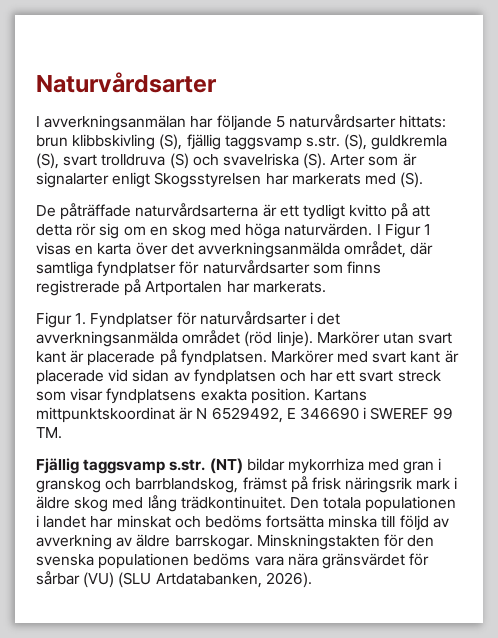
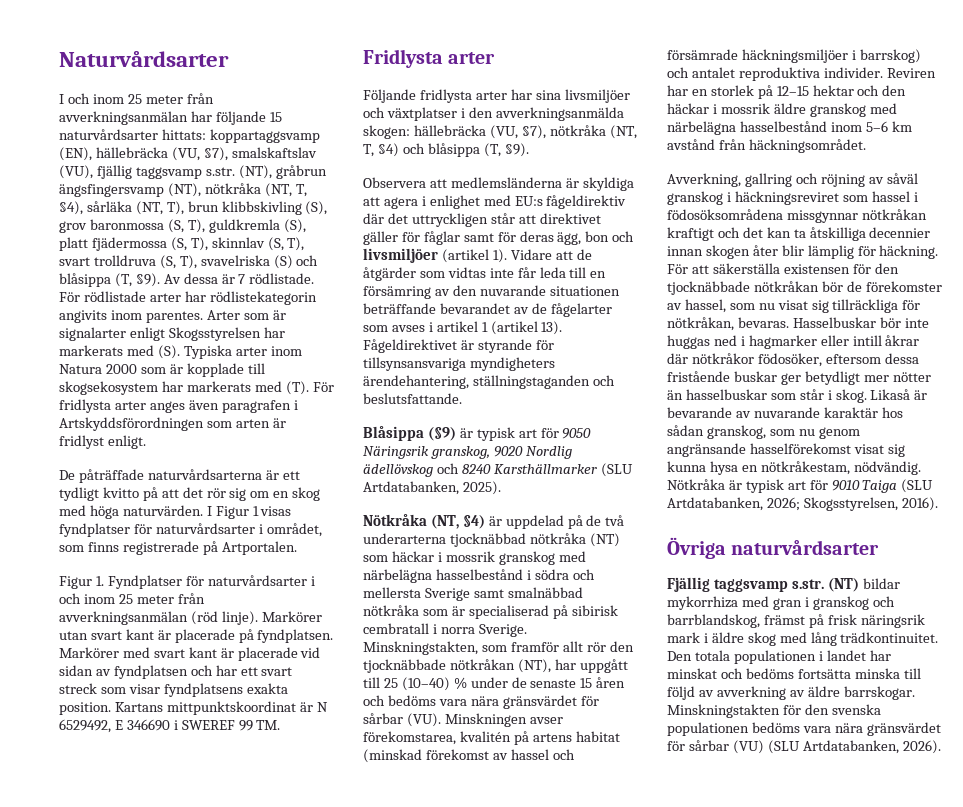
- I avverkningsanmälan har följande 5 naturvårdsarter hittats: brun klibbskivling (S), fjällig taggsvamp s.str. (S), guldkremla (S), svart trolldruva (S) och svavelriska (S). Arter som är signalarter enligt Skogsstyrelsen har markerats med (S).
+ I och inom 25 meter från avverkningsanmälan har följande 15 naturvårdsarter hittats: koppartaggsvamp (EN), hällebräcka (VU, §7), smalskaftslav (VU), fjällig taggsvamp s.str. (NT), gråbrun ängsfingersvamp (NT), nötkråka (NT, T, §4), sårläka (NT, T), brun klibbskivling (S), grov baronmossa (S, T), guldkremla (S), platt fjädermossa (S, T), skinnlav (S, T), svart trolldruva (S, T), svavelriska (S) och blåsippa (T, §9). Av dessa är 7 rödlistade. För rödlistade arter har rödlistekategorin angivits inom parentes. Arter som är signalarter enligt Skogsstyrelsen har markerats med (S). Typiska arter inom Natura 2000 som är kopplade till skogsekosystem har markerats med (T). För fridlysta arter anges även paragrafen i Artskyddsförordningen som arten är fridlyst enligt.
- De påträffade naturvårdsarterna är ett tydligt kvitto på att detta rör sig om en skog med höga naturvärden.
+ De påträffade naturvårdsarterna är ett tydligt kvitto på att det rör sig om en skog med höga naturvärden.
- I Figur 1 visas en karta över det avverkningsanmälda området, där samtliga fyndplatser för naturvårdsarter som finns registrerade på Artportalen har markerats.
+ I Figur 1 visas fyndplatser för naturvårdsarter i området, som finns registrerade på Artportalen.
- Figur 1. Fyndplatser för naturvårdsarter i det avverkningsanmälda området (röd linje).
+ Figur 1. Fyndplatser för naturvårdsarter i och inom 25 meter från avverkningsanmälan (röd linje).
+ Fridlysta arter
+ Följande fridlysta arter har sina livsmiljöer och växtplatser i den avverkningsanmälda skogen: hällebräcka (VU, §7), nötkråka (NT, T, §4) och blåsippa (T, §9).
+ Observera att medlemsländerna är skyldiga att agera i enlighet med EU:s fågeldirektiv där det uttryckligen står att direktivet gäller för fåglar samt för deras ägg, bon och livsmiljöer (artikel 1). Vidare att de åtgärder som vidtas inte får leda till en försämring av den nuvarande situationen beträffande bevarandet av de fågelarter som avses i artikel 1 (artikel 13). Fågeldirektivet är styrande för tillsynsansvariga myndigheters ärendehantering, ställningstaganden och beslutsfattande.
+ Blåsippa (§9) är typisk art för 9050 Näringsrik granskog, 9020 Nordlig ädellövskog och 8240 Karsthällmarker (SLU Artdatabanken, 2025).
+ Nötkråka (NT, §4) är uppdelad på de två underarterna tjocknäbbad nötkråka (NT) som häckar i mossrik granskog med närbelägna hasselbestånd i södra och mellersta Sverige samt smalnäbbad nötkråka som är specialiserad på sibirisk cembratall i norra Sverige. Minskningstakten, som framför allt rör den tjocknäbbade nötkråkan (NT), har uppgått till 25 (10–40) % under de senaste 15 åren och bedöms vara nära gränsvärdet för sårbar (VU). Minskningen avser förekomstarea, kvalitén på artens habitat (minskad förekomst av hassel och försämrade häckningsmiljöer i barrskog) och antalet reproduktiva individer. Reviren har en storlek på 12–15 hektar och den häckar i mossrik äldre granskog med närbelägna hasselbestånd inom 5–6 km avstånd från häckningsområdet.
+ Avverkning, gallring och röjning av såväl granskog i häckningsreviret som hassel i födosöksområdena missgynnar nötkråkan kraftigt och det kan ta åtskilliga decennier innan skogen åter blir lämplig för häckning. För att säkerställa existensen för den tjocknäbbade nötkråkan bör de förekomster av hassel, som nu visat sig tillräckliga för nötkråkan, bevaras. Hasselbuskar bör inte huggas ned i hagmarker eller intill åkrar där nötkråkor födosöker, eftersom dessa fristående buskar ger betydligt mer nötter än hasselbuskar som står i skog. Likaså är bevarande av nuvarande karaktär hos sådan granskog, som nu genom angränsande hasselförekomst visat sig kunna hysa en nötkråkestam, nödvändig. Nötkråka är typisk art för 9010 Taiga (SLU Artdatabanken, 2026; Skogsstyrelsen, 2016).
+ Övriga naturvårdsarter

